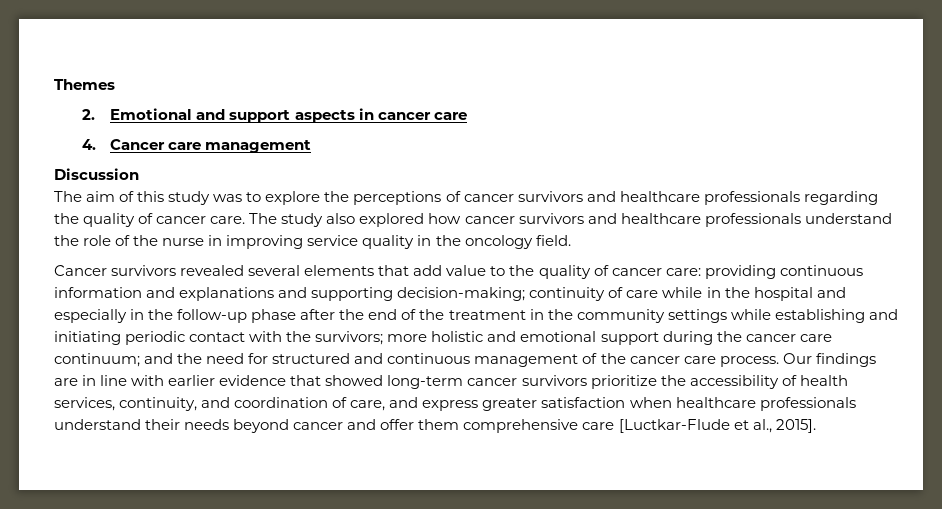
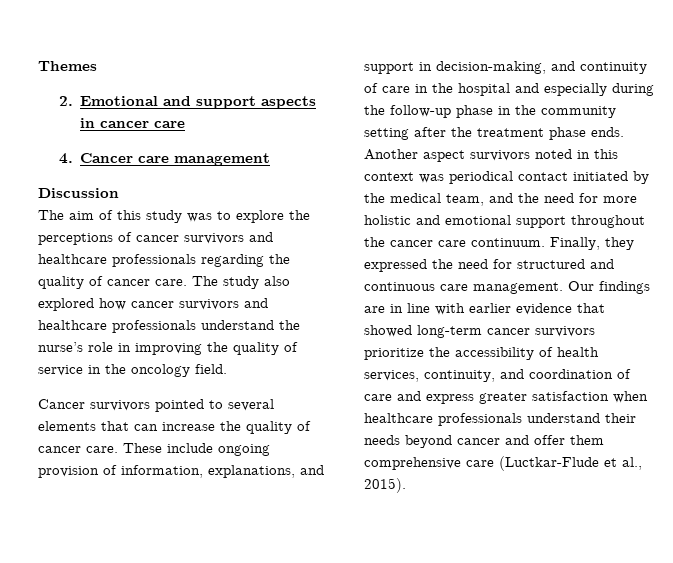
- The study also explored how cancer survivors and healthcare professionals understand the role of the nurse in improving service quality in the oncology field.
+ The study also explored how cancer survivors and healthcare professionals understand the nurse’s role in improving the quality of service in the oncology field.
- Cancer survivors revealed several elements that add value to the quality of cancer care: providing continuous information and explanations and supporting decision-making; continuity of care while in the hospital and especially in the follow-up phase after the end of the treatment in the community settings while establishing and initiating periodic contact with the survivors; more holistic and emotional support during the cancer care continuum; and the need for structured and continuous management of the cancer care process.
+ Cancer survivors pointed to several elements that can increase the quality of cancer care. These include ongoing provision of information, explanations, and support in decision-making, and continuity of care in the hospital and especially during the follow-up phase in the community setting after the treatment phase ends. Another aspect survivors noted in this context was periodical contact initiated by the medical team, and the need for more holistic and emotional support throughout the cancer care continuum. Finally, they expressed the need for structured and continuous care management.
- Our findings are in line with earlier evidence that showed long-term cancer survivors prioritize the accessibility of health services, continuity, and coordination of care, and express greater satisfaction when healthcare professionals understand their needs beyond cancer and offer them comprehensive care [Luctkar-Flude et al., 2015].
+ Our findings are in line with earlier evidence that showed long-term cancer survivors prioritize the accessibility of health services, continuity, and coordination of care and express greater satisfaction when healthcare professionals understand their needs beyond cancer and offer them comprehensive care (Luctkar-Flude et al., 2015).

